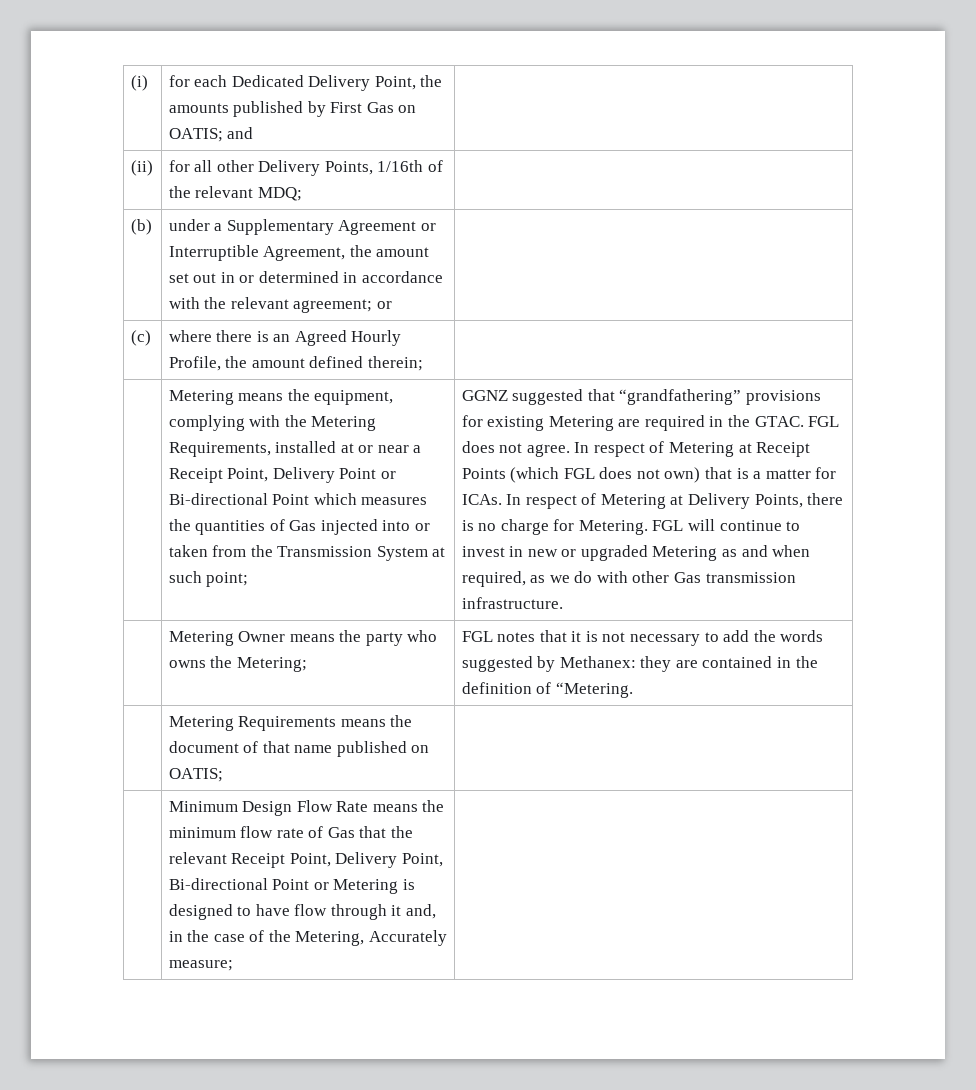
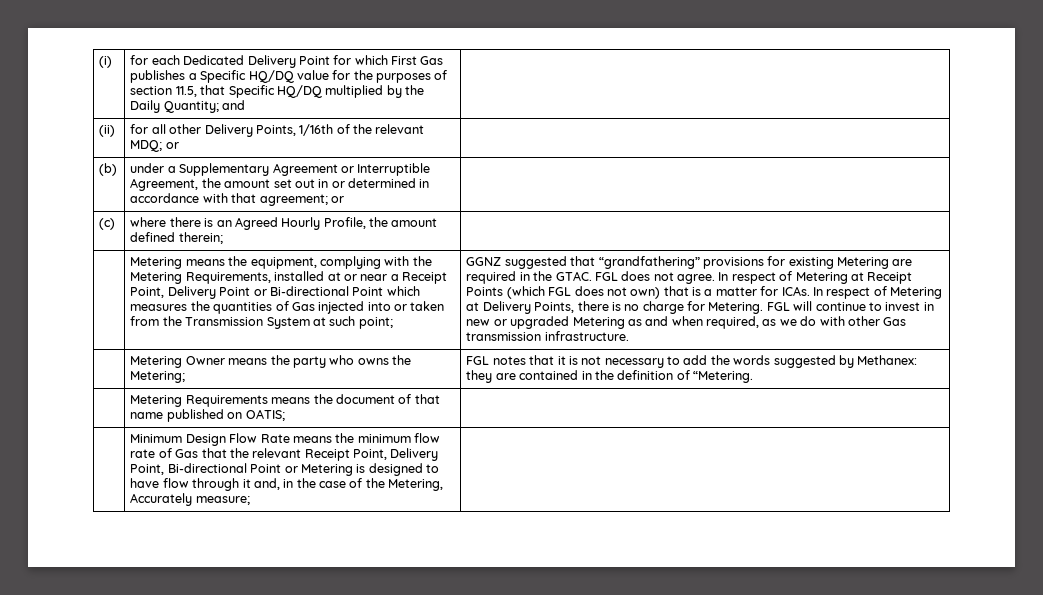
- (i) | for each Dedicated Delivery Point, the amounts published by First Gas on OATIS; and |
+ (i) | for each Dedicated Delivery Point for which First Gas publishes a Specific HQ/DQ value for the purposes of section 11.5, that Specific HQ/DQ multiplied by the Daily Quantity; and |
- (ii) | for all other Delivery Points, 1/16th of the relevant MDQ; |
+ (ii) | for all other Delivery Points, 1/16th of the relevant MDQ; or |
- (b) | under a Supplementary Agreement or Interruptible Agreement, the amount set out in or determined in accordance with the relevant agreement; or |
+ (b) | under a Supplementary Agreement or Interruptible Agreement, the amount set out in or determined in accordance with that agreement; or |

